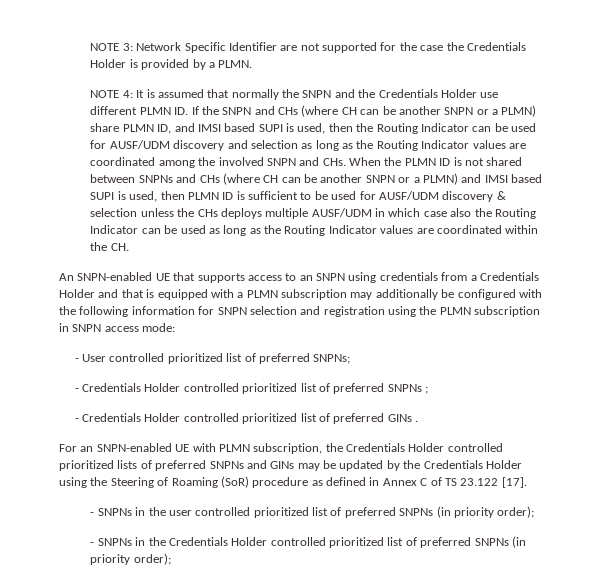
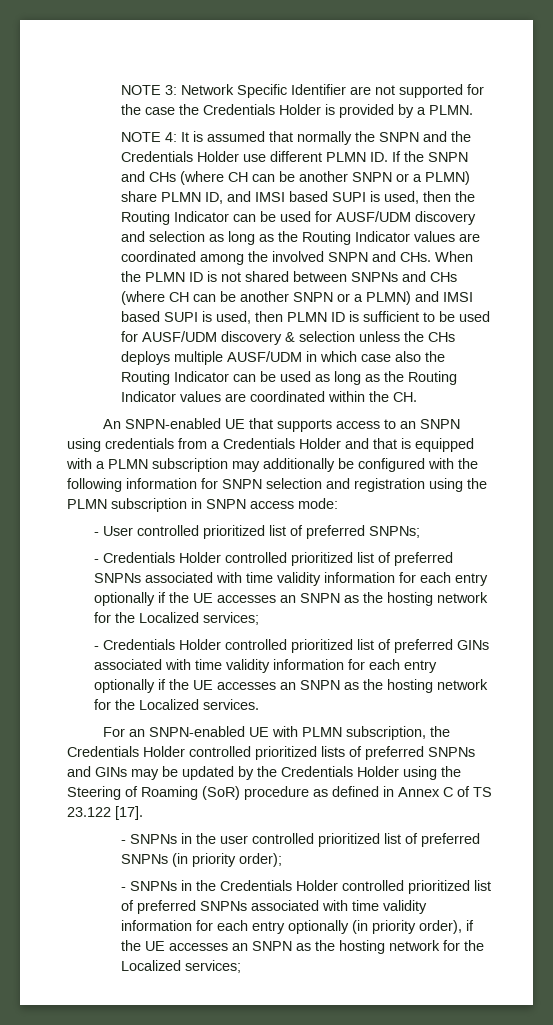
- - Credentials Holder controlled prioritized list of preferred SNPNs ;
+ - Credentials Holder controlled prioritized list of preferred SNPNs associated with time validity information for each entry optionally if the UE accesses an SNPN as the hosting network for the Localized services;
- - Credentials Holder controlled prioritized list of preferred GINs .
+ - Credentials Holder controlled prioritized list of preferred GINs associated with time validity information for each entry optionally if the UE accesses an SNPN as the hosting network for the Localized services.
- - SNPNs in the Credentials Holder controlled prioritized list of preferred SNPNs (in priority order);
+ - SNPNs in the Credentials Holder controlled prioritized list of preferred SNPNs associated with time validity information for each entry optionally (in priority order), if the UE accesses an SNPN as the hosting network for the Localized services;

